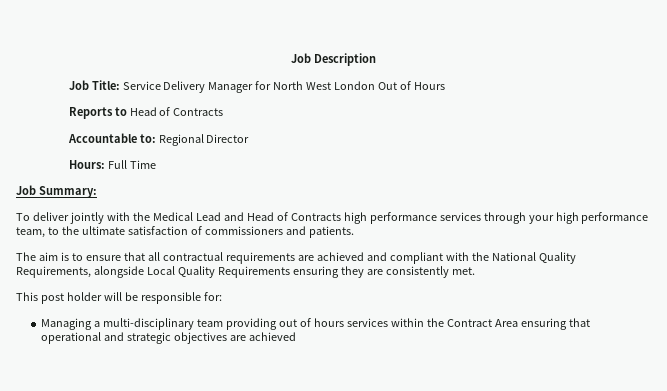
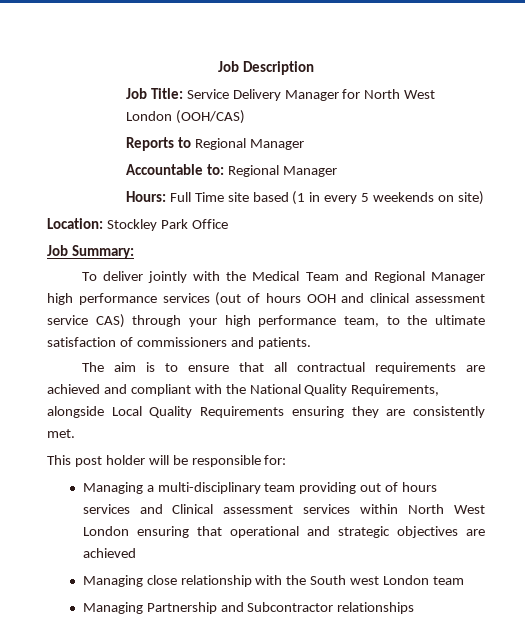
- Job Title: Service Delivery Manager for North West London Out of Hours
+ Job Title: Service Delivery Manager for North West London (OOH/CAS)
- Reports to Head of Contracts
+ Reports to Regional Manager
- Accountable to: Regional Director
+ Accountable to: Regional Manager
- Hours: Full Time
+ Hours: Full Time site based (1 in every 5 weekends on site)
+ Location: Stockley Park Office
- To deliver jointly with the Medical Lead and Head of Contracts high performance services through your high performance team, to the ultimate satisfaction of commissioners and patients.
+ To deliver jointly with the Medical Team and Regional Manager high performance services (out of hours OOH and clinical assessment service CAS) through your high performance team, to the ultimate satisfaction of commissioners and patients.
- Managing a multi-disciplinary team providing out of hours services within the Contract Area ensuring that operational and strategic objectives are achieved
+ Managing a multi-disciplinary team providing out of hours services and Clinical assessment services within North West London ensuring that operational and strategic objectives are achieved
+ Managing close relationship with the South west London team
+ Managing Partnership and Subcontractor relationships

